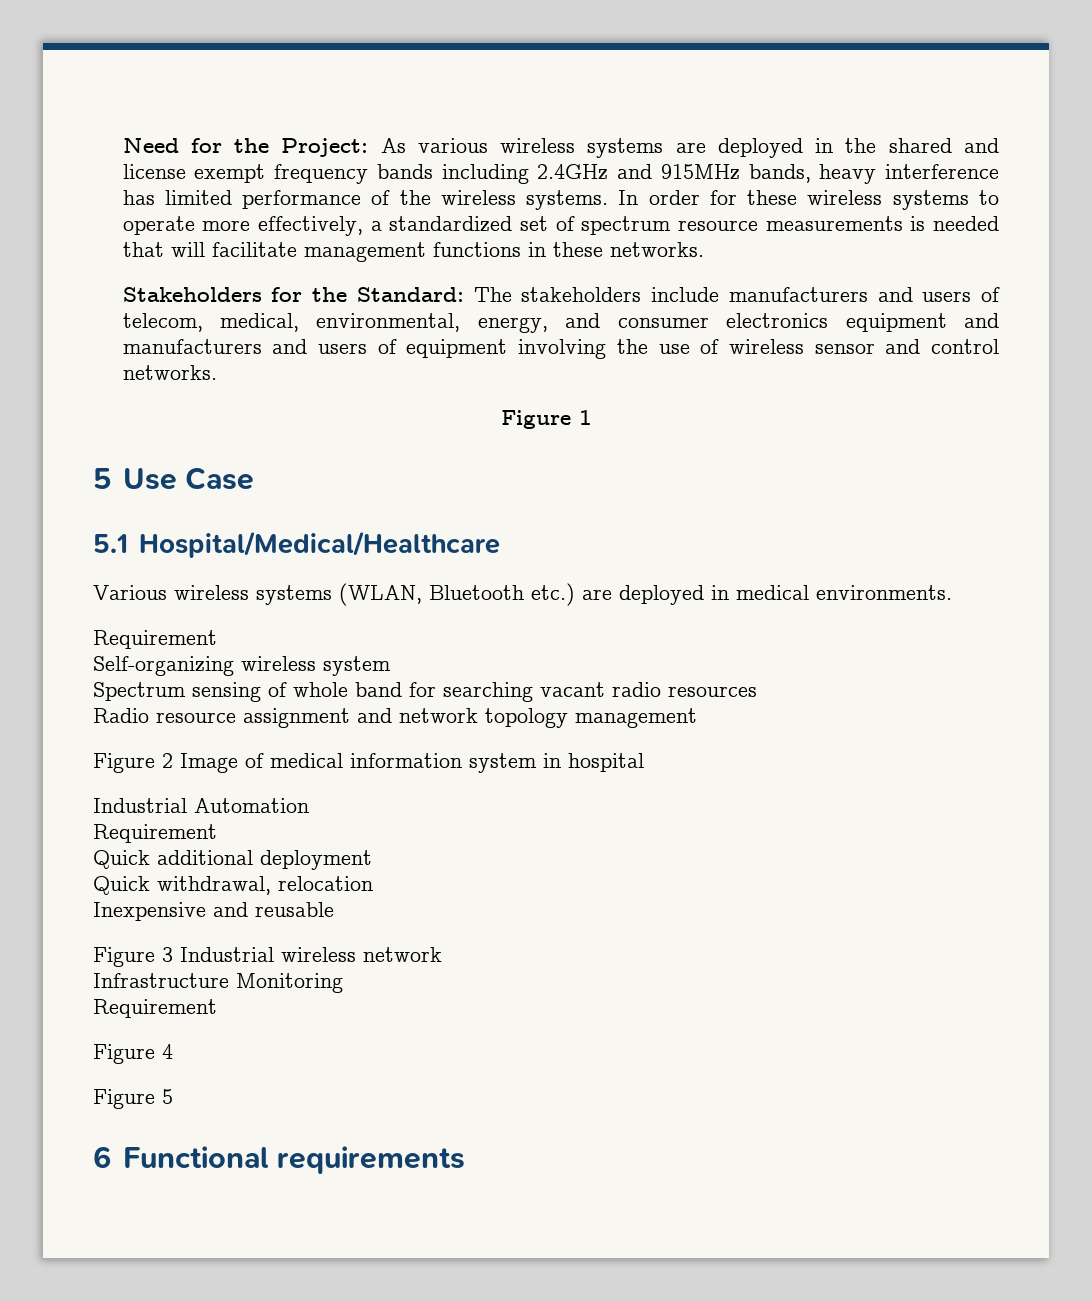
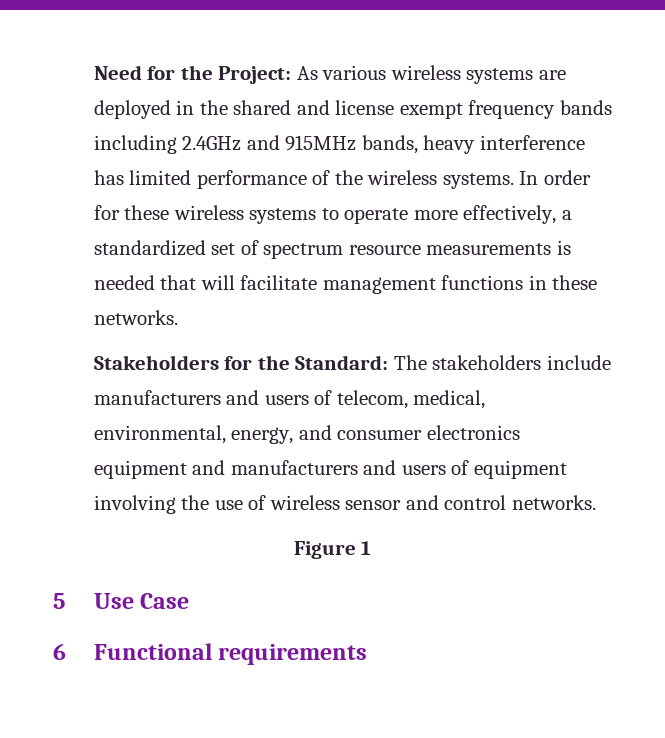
- 5.1 Hospital/Medical/Healthcare
- Various wireless systems (WLAN, Bluetooth etc.) are deployed in medical environments.
- Requirement
- Self-organizing wireless system
- Spectrum sensing of whole band for searching vacant radio resources
- Radio resource assignment and network topology management
- Figure 2 Image of medical information system in hospital
- Industrial Automation
- Requirement
- Quick additional deployment
- Quick withdrawal, relocation
- Inexpensive and reusable
- Figure 3 Industrial wireless network
- Infrastructure Monitoring
- Requirement
- Figure 4
- Figure 5

